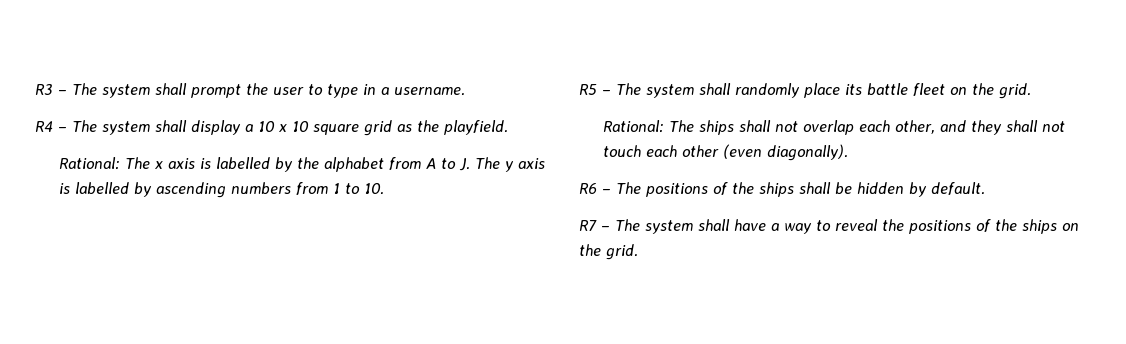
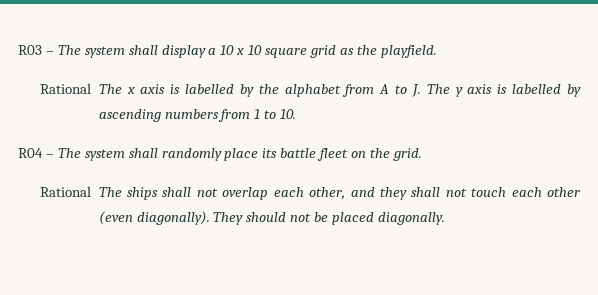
- R3 – The system shall prompt the user to type in a username.
- R4 – The system shall display a 10 x 10 square grid as the playfield.
+ R03 – The system shall display a 10 x 10 square grid as the playfield.
- Rational: The x axis is labelled by the alphabet from A to J. The y axis is labelled by ascending numbers from 1 to 10.
+ Rational The x axis is labelled by the alphabet from A to J. The y axis is labelled by ascending numbers from 1 to 10.
- R5 – The system shall randomly place its battle fleet on the grid.
+ R04 – The system shall randomly place its battle fleet on the grid.
- Rational: The ships shall not overlap each other, and they shall not touch each other (even diagonally).
- R6 – The positions of the ships shall be hidden by default.
- R7 – The system shall have a way to reveal the positions of the ships on the grid.
+ Rational The ships shall not overlap each other, and they shall not touch each other (even diagonally). They should not be placed diagonally.

